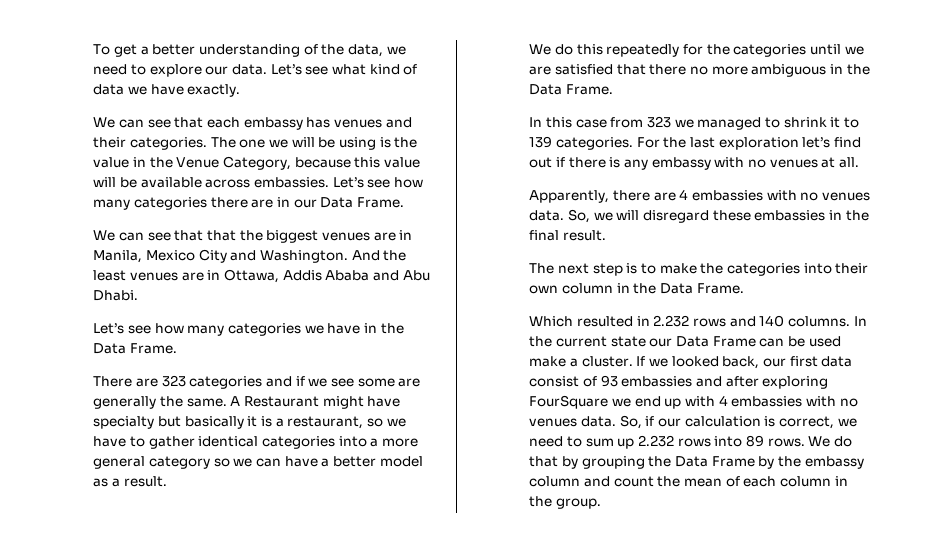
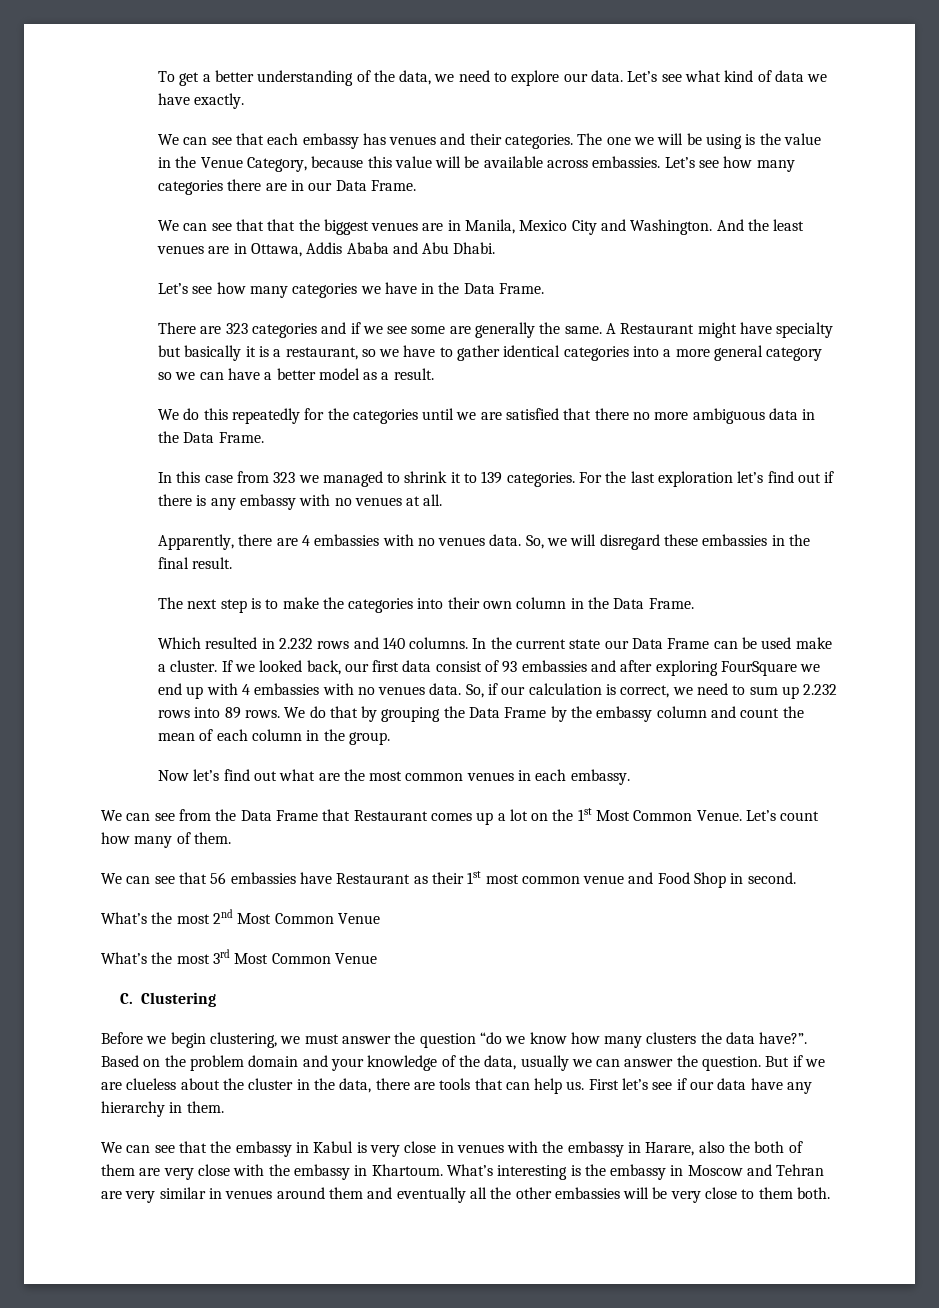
- We do this repeatedly for the categories until we are satisfied that there no more ambiguous in the Data Frame.
+ We do this repeatedly for the categories until we are satisfied that there no more ambiguous data in the Data Frame.
+ Now let’s find out what are the most common venues in each embassy.
+ We can see from the Data Frame that Restaurant comes up a lot on the 1st Most Common Venue. Let’s count how many of them.
+ We can see that 56 embassies have Restaurant as their 1st most common venue and Food Shop in second.
+ What’s the most 2nd Most Common Venue
+ What’s the most 3rd Most Common Venue
+ C. Clustering
+ Before we begin clustering, we must answer the question “do we know how many clusters the data have?”. Based on the problem domain and your knowledge of the data, usually we can answer the question. But if we are clueless about the cluster in the data, there are tools that can help us. First let’s see if our data have any hierarchy in them.
+ We can see that the embassy in Kabul is very close in venues with the embassy in Harare, also the both of them are very close with the embassy in Khartoum. What’s interesting is the embassy in Moscow and Tehran are very similar in venues around them and eventually all the other embassies will be very close to them both.

